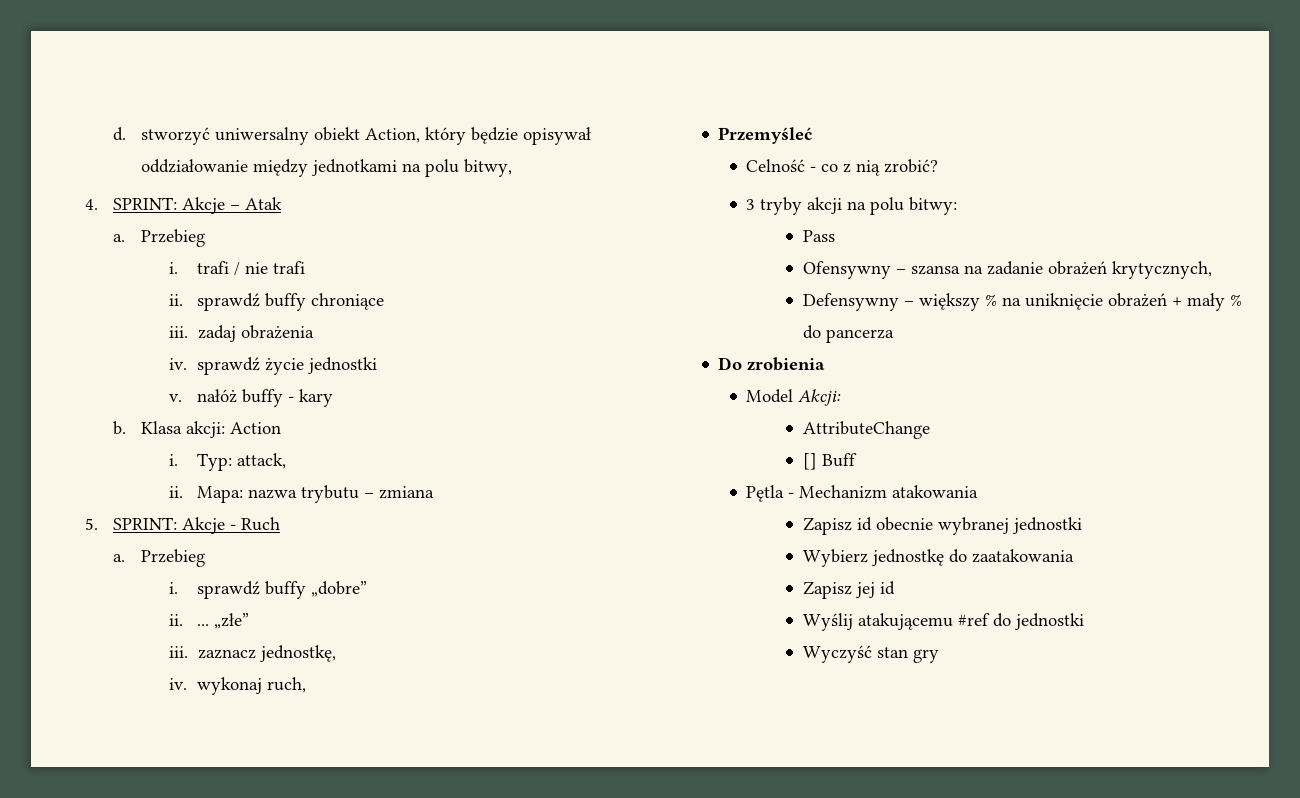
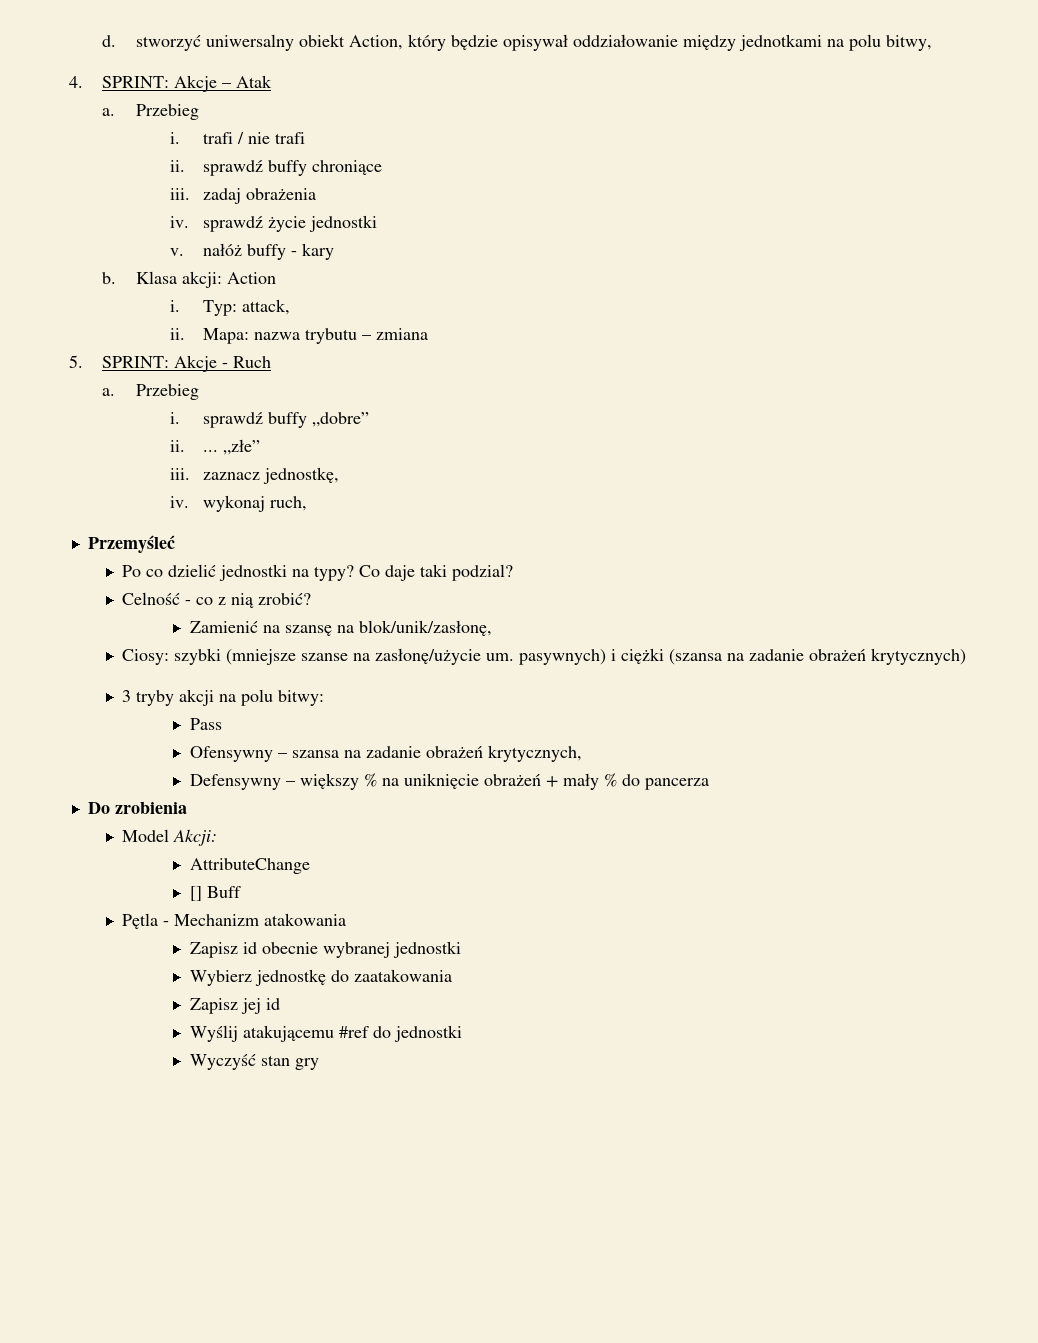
+ Po co dzielić jednostki na typy? Co daje taki podzial?
+ Zamienić na szansę na blok/unik/zasłonę,
+ Ciosy: szybki (mniejsze szanse na zasłonę/użycie um. pasywnych) i ciężki (szansa na zadanie obrażeń krytycznych)

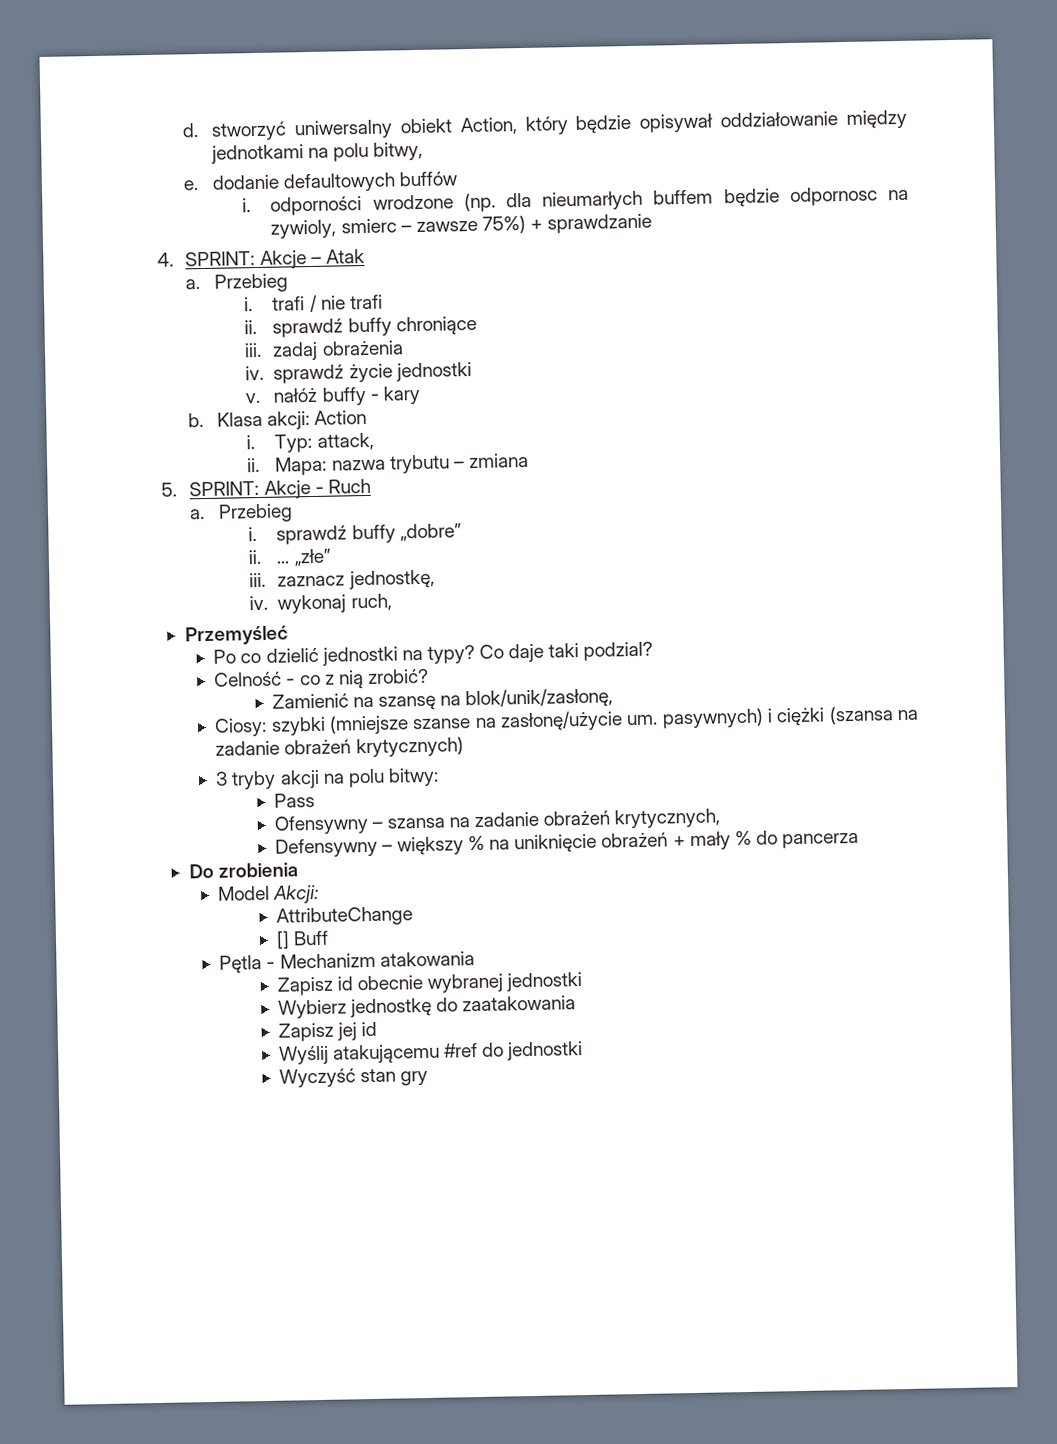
+ e. dodanie defaultowych buffów
+ i. odporności wrodzone (np. dla nieumarłych buffem będzie odpornosc na zywioly, smierc – zawsze 75%) + sprawdzanie

